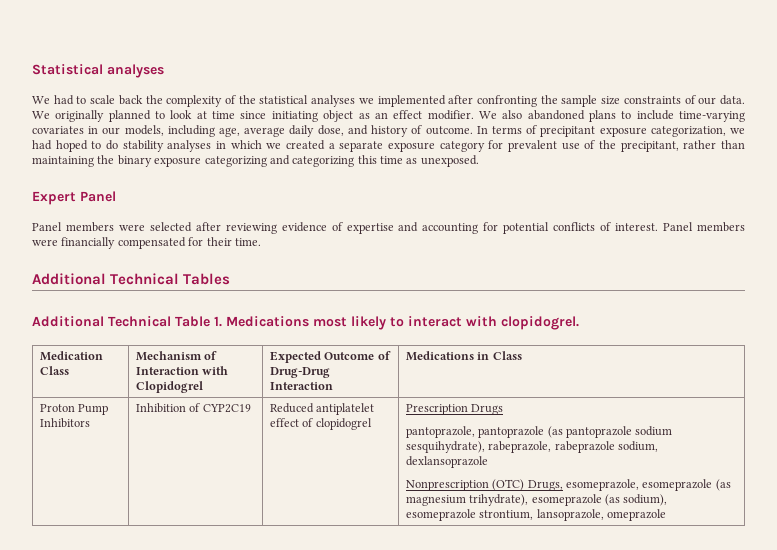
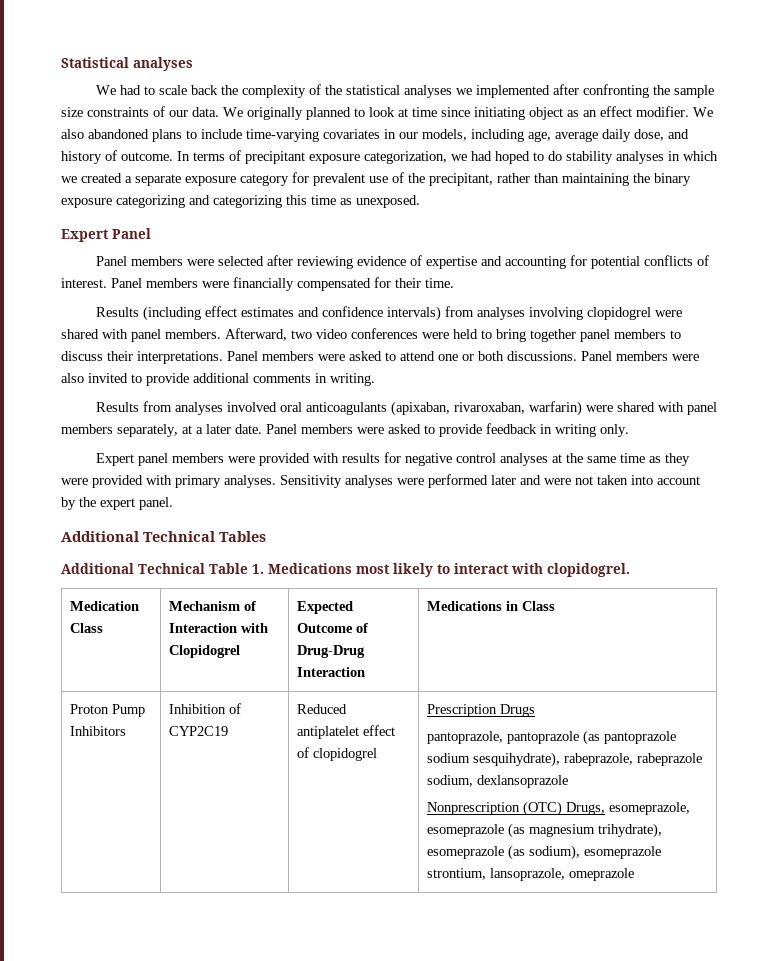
+ Results (including effect estimates and confidence intervals) from analyses involving clopidogrel were shared with panel members. Afterward, two video conferences were held to bring together panel members to discuss their interpretations. Panel members were asked to attend one or both discussions. Panel members were also invited to provide additional comments in writing.
+ Results from analyses involved oral anticoagulants (apixaban, rivaroxaban, warfarin) were shared with panel members separately, at a later date. Panel members were asked to provide feedback in writing only.
+ Expert panel members were provided with results for negative control analyses at the same time as they were provided with primary analyses. Sensitivity analyses were performed later and were not taken into account by the expert panel.

